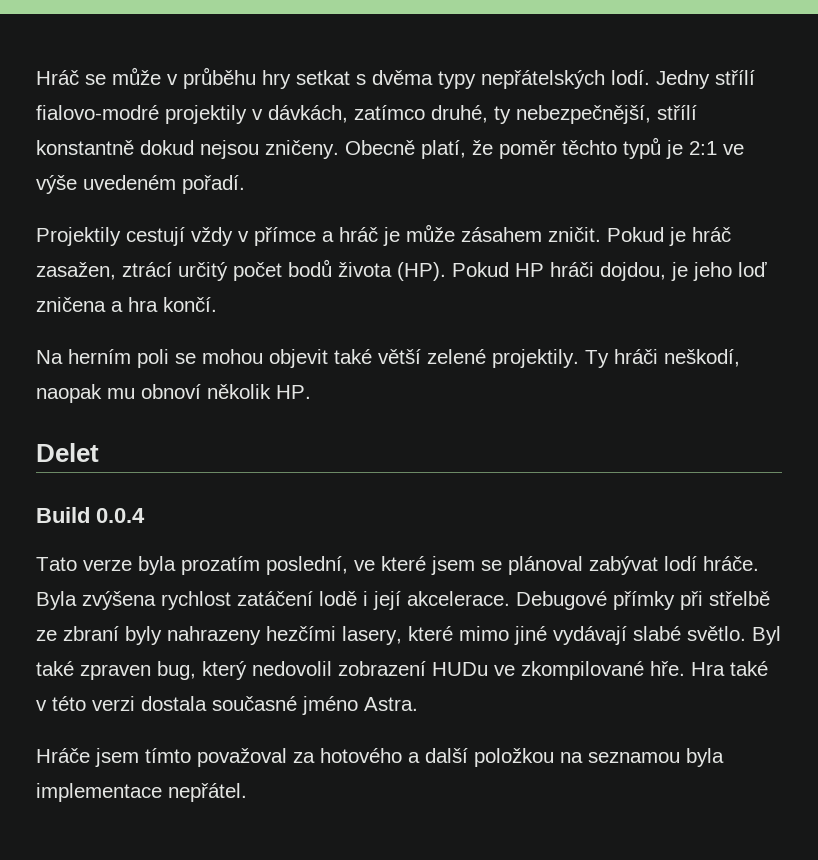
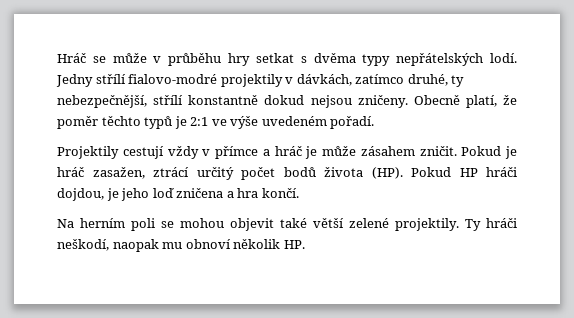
- Delet
- Build 0.0.4
- Tato verze byla prozatím poslední, ve které jsem se plánoval zabývat lodí hráče. Byla zvýšena rychlost zatáčení lodě i její akcelerace. Debugové přímky při střelbě ze zbraní byly nahrazeny hezčími lasery, které mimo jiné vydávají slabé světlo. Byl také zpraven bug, který nedovolil zobrazení HUDu ve zkompilované hře. Hra také v této verzi dostala současné jméno Astra.
- Hráče jsem tímto považoval za hotového a další položkou na seznamou byla implementace nepřátel.

